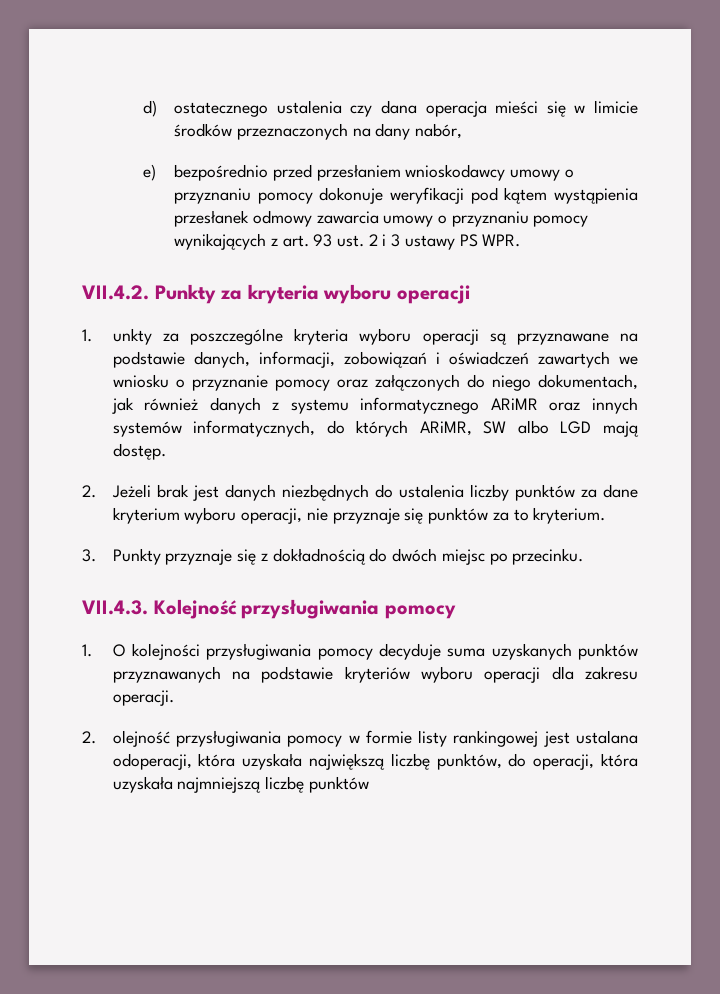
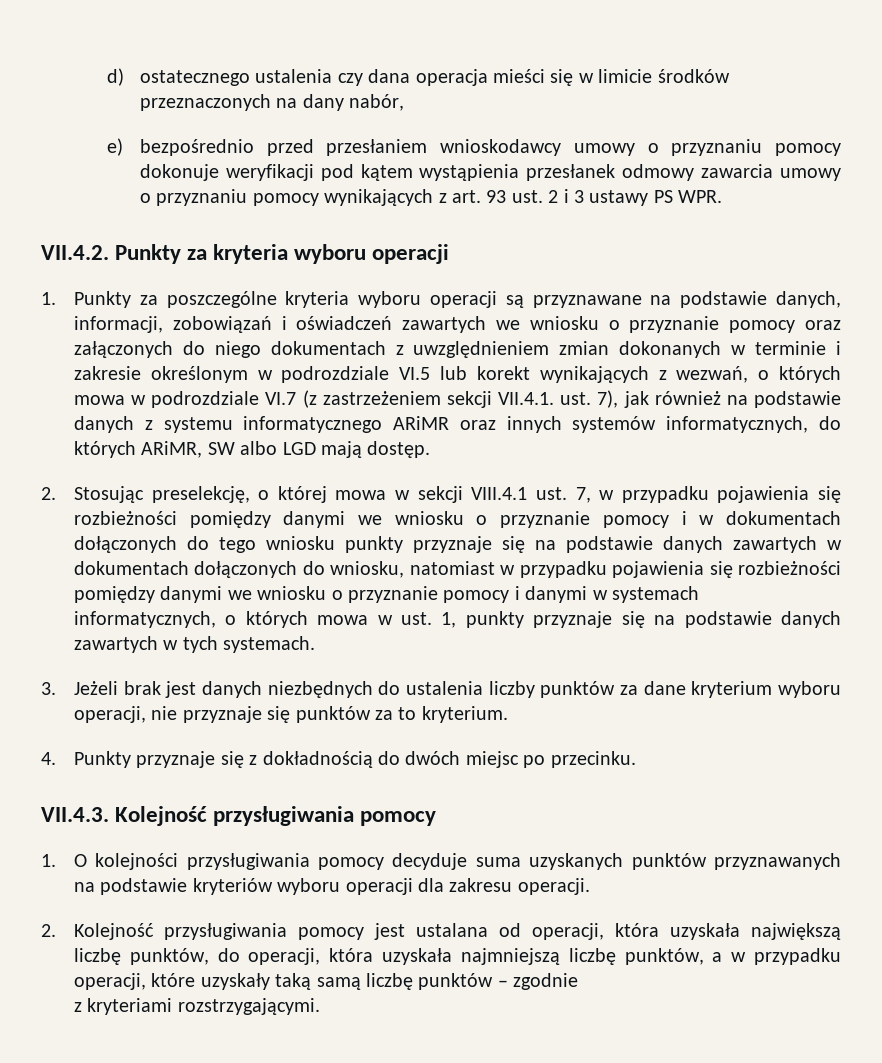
- 1. unkty za poszczególne kryteria wyboru operacji są przyznawane na podstawie danych, informacji, zobowiązań i oświadczeń zawartych we wniosku o przyznanie pomocy oraz załączonych do niego dokumentach, jak również danych z systemu informatycznego ARiMR oraz innych systemów informatycznych, do których ARiMR, SW albo LGD mają dostęp.
+ 1. Punkty za poszczególne kryteria wyboru operacji są przyznawane na podstawie danych, informacji, zobowiązań i oświadczeń zawartych we wniosku o przyznanie pomocy oraz załączonych do niego dokumentach z uwzględnieniem zmian dokonanych w terminie i zakresie określonym w podrozdziale VI.5 lub korekt wynikających z wezwań, o których mowa w podrozdziale VI.7 (z zastrzeżeniem sekcji VII.4.1. ust. 7), jak również na podstawie danych z systemu informatycznego ARiMR oraz innych systemów informatycznych, do których ARiMR, SW albo LGD mają dostęp.
- 2. Jeżeli brak jest danych niezbędnych do ustalenia liczby punktów za dane kryterium wyboru operacji, nie przyznaje się punktów za to kryterium.
+ 2. Stosując preselekcję, o której mowa w sekcji VIII.4.1 ust. 7, w przypadku pojawienia się rozbieżności pomiędzy danymi we wniosku o przyznanie pomocy i w dokumentach dołączonych do tego wniosku punkty przyznaje się na podstawie danych zawartych w dokumentach dołączonych do wniosku, natomiast w przypadku pojawienia się rozbieżności pomiędzy danymi we wniosku o przyznanie pomocy i danymi w systemach informatycznych, o których mowa w ust. 1, punkty przyznaje się na podstawie danych zawartych w tych systemach.
+ 3. Jeżeli brak jest danych niezbędnych do ustalenia liczby punktów za dane kryterium wyboru operacji, nie przyznaje się punktów za to kryterium.
- 3. Punkty przyznaje się z dokładnością do dwóch miejsc po przecinku.
+ 4. Punkty przyznaje się z dokładnością do dwóch miejsc po przecinku.
- 2. olejność przysługiwania pomocy w formie listy rankingowej jest ustalana odoperacji, która uzyskała największą liczbę punktów, do operacji, która uzyskała najmniejszą liczbę punktów
+ 2. Kolejność przysługiwania pomocy jest ustalana od operacji, która uzyskała największą liczbę punktów, do operacji, która uzyskała najmniejszą liczbę punktów, a w przypadku operacji, które uzyskały taką samą liczbę punktów – zgodnie
+ z kryteriami rozstrzygającymi.

